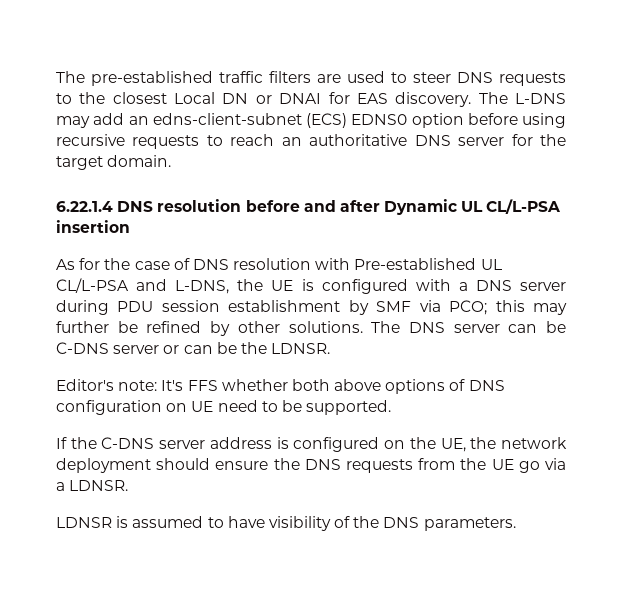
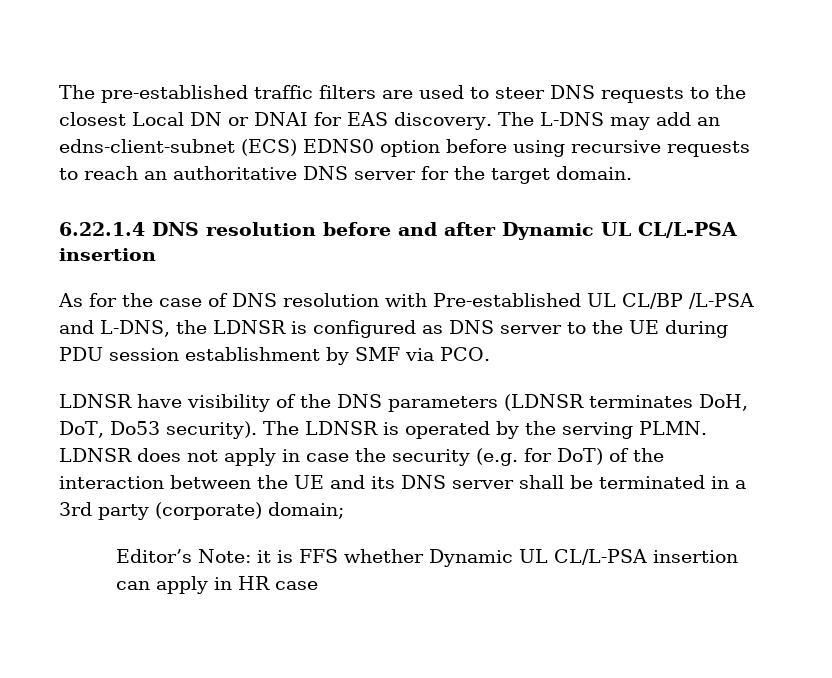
- As for the case of DNS resolution with Pre-established UL CL/L-PSA and L-DNS, the UE is configured with a DNS server during PDU session establishment by SMF via PCO; this may further be refined by other solutions. The DNS server can be C-DNS server or can be the LDNSR.
- Editor's note: It's FFS whether both above options of DNS configuration on UE need to be supported.
- If the C-DNS server address is configured on the UE, the network deployment should ensure the DNS requests from the UE go via a LDNSR.
- LDNSR is assumed to have visibility of the DNS parameters.
+ As for the case of DNS resolution with Pre-established UL CL/BP /L-PSA and L-DNS, the LDNSR is configured as DNS server to the UE during PDU session establishment by SMF via PCO.
+ LDNSR have visibility of the DNS parameters (LDNSR terminates DoH, DoT, Do53 security). The LDNSR is operated by the serving PLMN. LDNSR does not apply in case the security (e.g. for DoT) of the interaction between the UE and its DNS server shall be terminated in a 3rd party (corporate) domain;
+ Editor’s Note: it is FFS whether Dynamic UL CL/L-PSA insertion can apply in HR case

